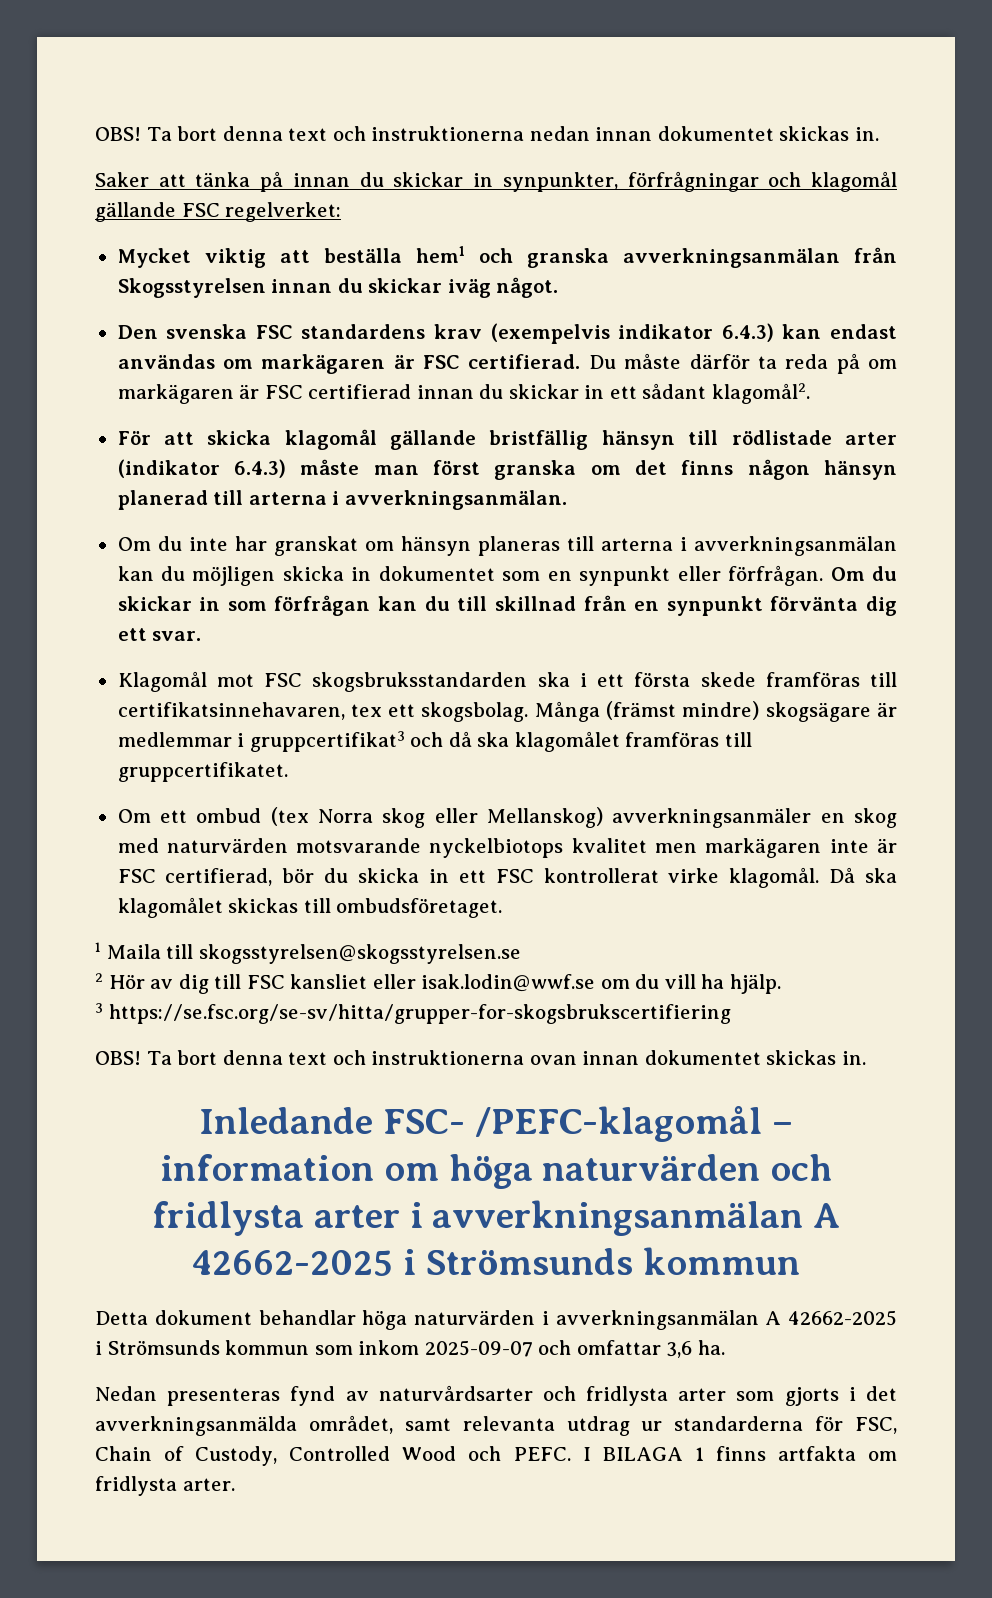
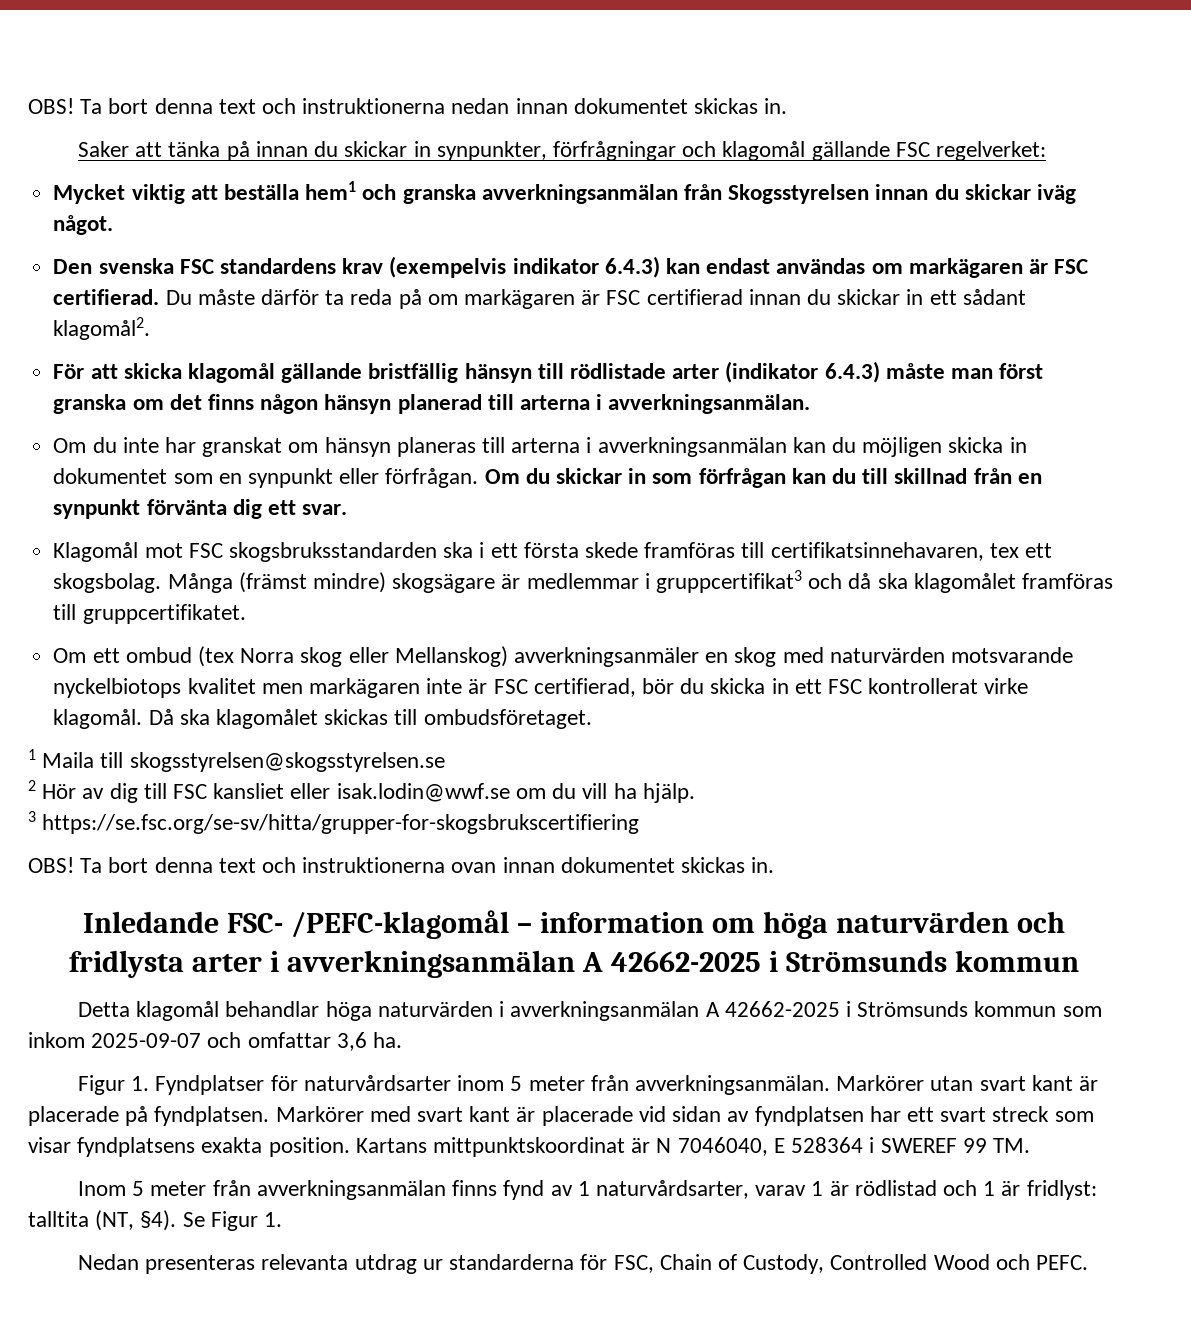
- Detta dokument behandlar höga naturvärden i avverkningsanmälan A 42662-2025 i Strömsunds kommun som inkom 2025-09-07 och omfattar 3,6 ha.
+ Detta klagomål behandlar höga naturvärden i avverkningsanmälan A 42662-2025 i Strömsunds kommun som inkom 2025-09-07 och omfattar 3,6 ha.
- Nedan presenteras fynd av naturvårdsarter och fridlysta arter som gjorts i det avverkningsanmälda området, samt relevanta utdrag ur standarderna för FSC, Chain of Custody, Controlled Wood och PEFC. I BILAGA 1 finns artfakta om fridlysta arter.
+ Figur 1. Fyndplatser för naturvårdsarter inom 5 meter från avverkningsanmälan. Markörer utan svart kant är placerade på fyndplatsen. Markörer med svart kant är placerade vid sidan av fyndplatsen har ett svart streck som visar fyndplatsens exakta position. Kartans mittpunktskoordinat är N 7046040, E 528364 i SWEREF 99 TM.
+ Inom 5 meter från avverkningsanmälan finns fynd av 1 naturvårdsarter, varav 1 är rödlistad och 1 är fridlyst: talltita (NT, §4). Se Figur 1.
+ Nedan presenteras relevanta utdrag ur standarderna för FSC, Chain of Custody, Controlled Wood och PEFC.

